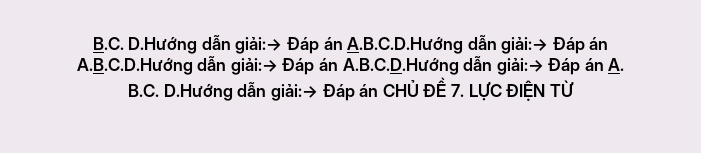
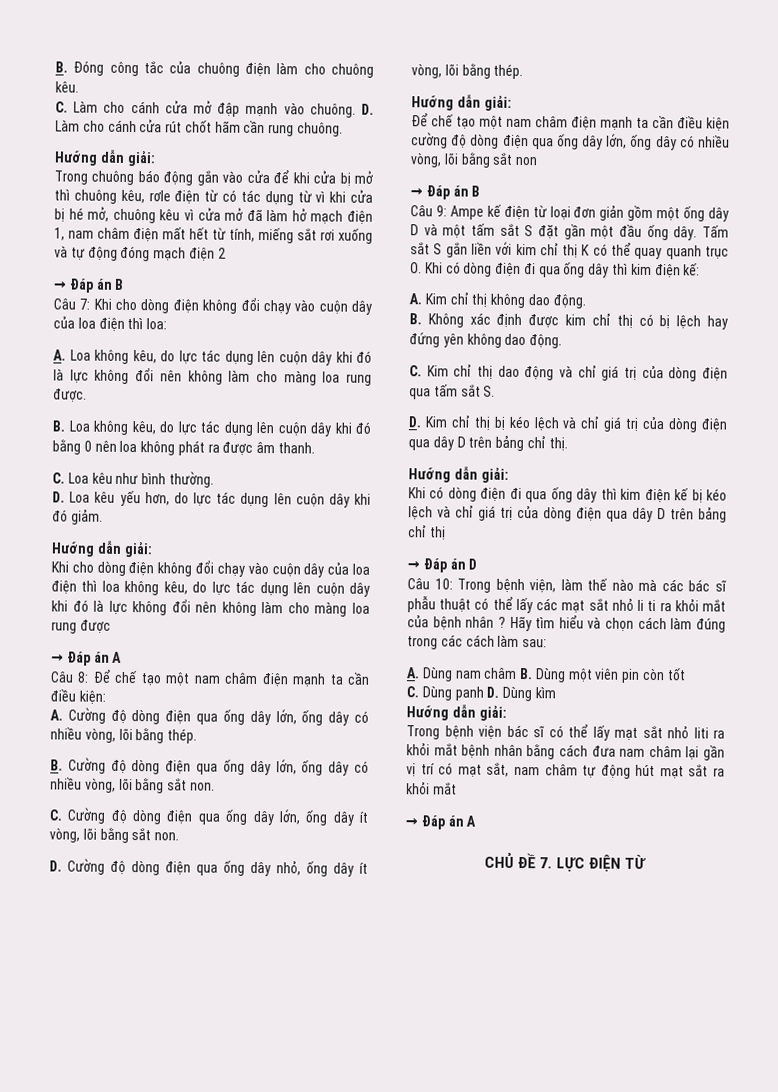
- B.C. D.Hướng dẫn giải:→ Đáp án A.B.C.D.Hướng dẫn giải:→ Đáp án A.B.C.D.Hướng dẫn giải:→ Đáp án A.B.C.D.Hướng dẫn giải:→ Đáp án A. B.C. D.Hướng dẫn giải:→ Đáp án CHỦ ĐỀ 7. LỰC ĐIỆN TỪ
+ B. Đóng công tắc của chuông điện làm cho chuông kêu.
+ C. Làm cho cánh cửa mở đập mạnh vào chuông. D. Làm cho cánh cửa rút chốt hãm cần rung chuông.
+ Hướng dẫn giải:
+ Trong chuông báo động gắn vào cửa để khi cửa bị mở thì chuông kêu, rơle điện từ có tác dụng từ vì khi cửa bị hé mở, chuông kêu vì cửa mở đã làm hở mạch điện 1, nam châm điện mất hết từ tính, miếng sắt rơi xuống và tự động đóng mạch điện 2
+ → Đáp án B
+ Câu 7: Khi cho dòng điện không đổi chạy vào cuộn dây của loa điện thì loa:
+ A. Loa không kêu, do lực tác dụng lên cuộn dây khi đó là lực không đổi nên không làm cho màng loa rung được.
+ B. Loa không kêu, do lực tác dụng lên cuộn dây khi đó bằng 0 nên loa không phát ra được âm thanh.
+ C. Loa kêu như bình thường.
+ D. Loa kêu yếu hơn, do lực tác dụng lên cuộn dây khi đó giảm.
+ Hướng dẫn giải:
+ Khi cho dòng điện không đổi chạy vào cuộn dây của loa điện thì loa không kêu, do lực tác dụng lên cuộn dây khi đó là lực không đổi nên không làm cho màng loa rung được
+ → Đáp án A
+ Câu 8: Để chế tạo một nam châm điện mạnh ta cần điều kiện:
+ A. Cường độ dòng điện qua ống dây lớn, ống dây có nhiều vòng, lõi bằng thép.
+ B. Cường độ dòng điện qua ống dây lớn, ống dây có nhiều vòng, lõi bằng sắt non.
+ C. Cường độ dòng điện qua ống dây lớn, ống dây ít vòng, lõi bằng sắt non.
+ D. Cường độ dòng điện qua ống dây nhỏ, ống dây ít vòng, lõi bằng thép.
+ Hướng dẫn giải:
+ Để chế tạo một nam châm điện mạnh ta cần điều kiện cường độ dòng điện qua ống dây lớn, ống dây có nhiều vòng, lõi bằng sắt non
+ → Đáp án B
+ Câu 9: Ampe kế điện từ loại đơn giản gồm một ống dây D và một tấm sắt S đặt gần một đầu ống dây. Tấm sắt S gắn liền với kim chỉ thị K có thể quay quanh trục O. Khi có dòng điện đi qua ống dây thì kim điện kế:
+ A. Kim chỉ thị không dao động.
+ B. Không xác định được kim chỉ thị có bị lệch hay đứng yên không dao động.
+ C. Kim chỉ thị dao động và chỉ giá trị của dòng điện qua tấm sắt S.
+ D. Kim chỉ thị bị kéo lệch và chỉ giá trị của dòng điện qua dây D trên bảng chỉ thị.
+ Hướng dẫn giải:
+ Khi có dòng điện đi qua ống dây thì kim điện kế bị kéo lệch và chỉ giá trị của dòng điện qua dây D trên bảng chỉ thị
+ → Đáp án D
+ Câu 10: Trong bệnh viện, làm thế nào mà các bác sĩ phẫu thuật có thể lấy các mạt sắt nhỏ li ti ra khỏi mắt của bệnh nhân ? Hãy tìm hiểu và chọn cách làm đúng trong các cách làm sau:
+ A. Dùng nam châm B. Dùng một viên pin còn tốt
+ C. Dùng panh D. Dùng kìm
+ Hướng dẫn giải:
+ Trong bệnh viện bác sĩ có thể lấy mạt sắt nhỏ liti ra khỏi mắt bệnh nhân bằng cách đưa nam châm lại gần vị trí có mạt sắt, nam châm tự động hút mạt sắt ra khỏi mắt
+ → Đáp án A
+ CHỦ ĐỀ 7. LỰC ĐIỆN TỪ

